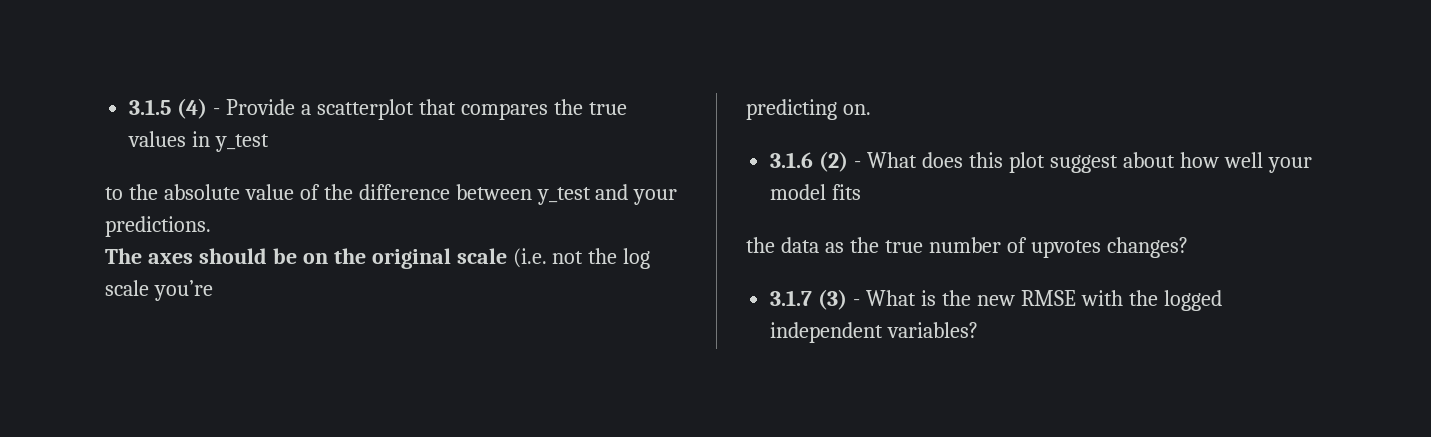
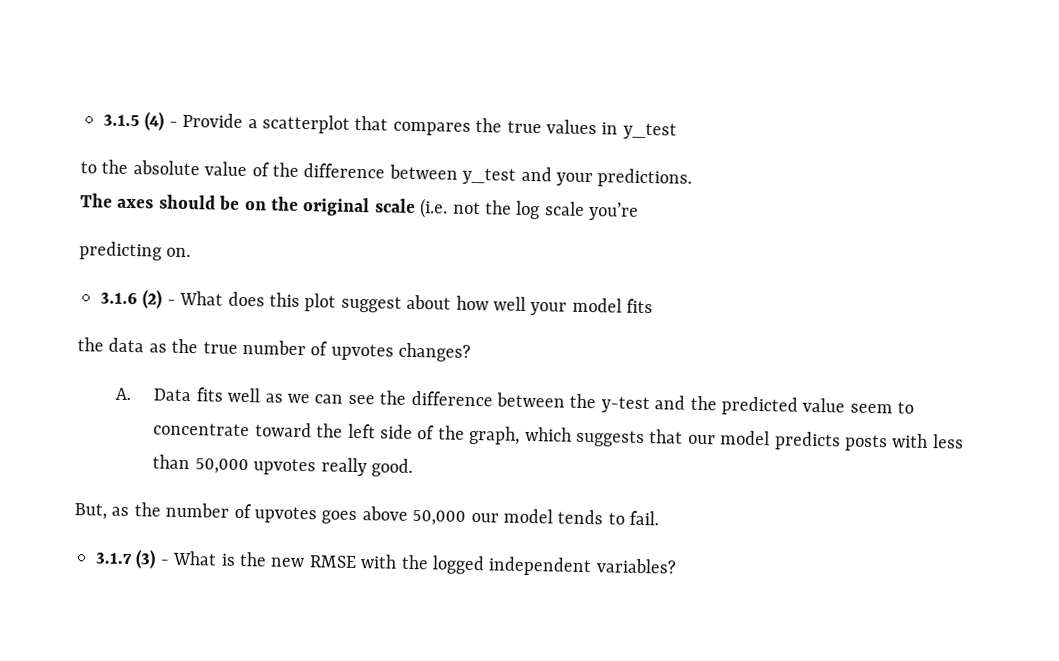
+ A. Data fits well as we can see the difference between the y-test and the predicted value seem to concentrate toward the left side of the graph, which suggests that our model predicts posts with less than 50,000 upvotes really good.
+ But, as the number of upvotes goes above 50,000 our model tends to fail.

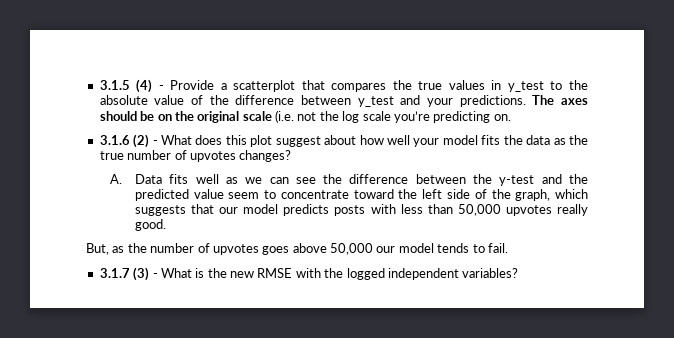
- 3.1.5 (4) - Provide a scatterplot that compares the true values in y_test
- to the absolute value of the difference between y_test and your predictions.
- The axes should be on the original scale (i.e. not the log scale you’re
- predicting on.
+ 3.1.5 (4) - Provide a scatterplot that compares the true values in y_test to the absolute value of the difference between y_test and your predictions. The axes should be on the original scale (i.e. not the log scale you’re predicting on.
- 3.1.6 (2) - What does this plot suggest about how well your model fits
- the data as the true number of upvotes changes?
+ 3.1.6 (2) - What does this plot suggest about how well your model fits the data as the true number of upvotes changes?

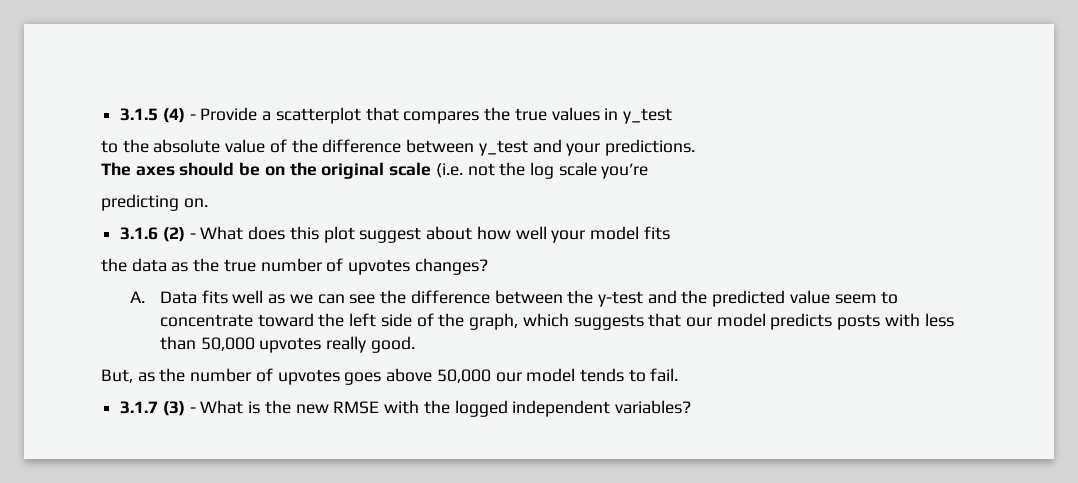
- 3.1.5 (4) - Provide a scatterplot that compares the true values in y_test to the absolute value of the difference between y_test and your predictions. The axes should be on the original scale (i.e. not the log scale you’re predicting on.
+ 3.1.5 (4) - Provide a scatterplot that compares the true values in y_test
+ to the absolute value of the difference between y_test and your predictions.
+ The axes should be on the original scale (i.e. not the log scale you’re
+ predicting on.
- 3.1.6 (2) - What does this plot suggest about how well your model fits the data as the true number of upvotes changes?
+ 3.1.6 (2) - What does this plot suggest about how well your model fits
+ the data as the true number of upvotes changes?

